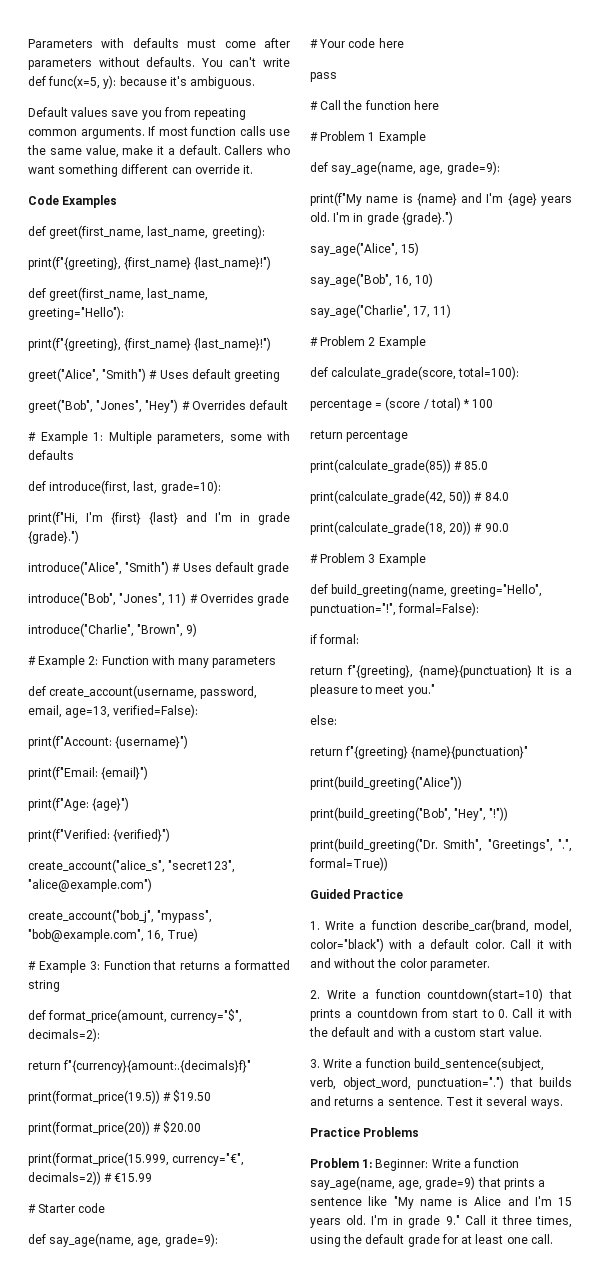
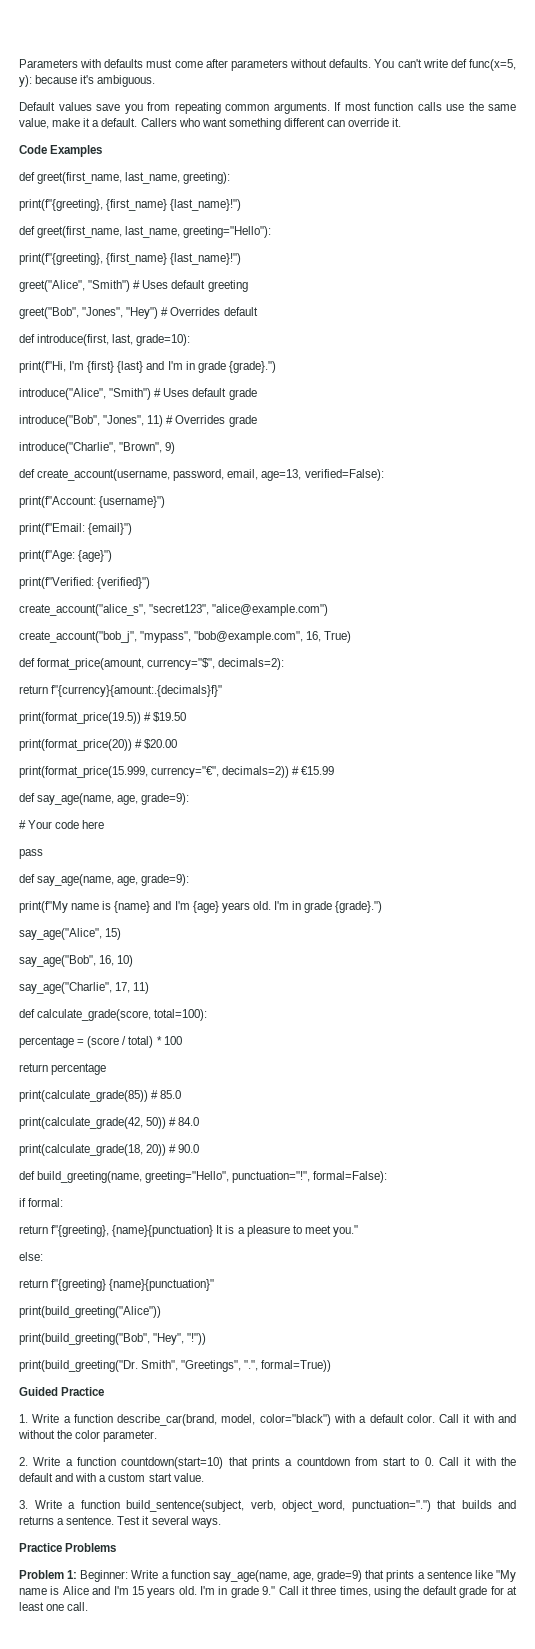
- # Example 1: Multiple parameters, some with defaults
- # Example 2: Function with many parameters
- # Example 3: Function that returns a formatted string
- # Starter code
- # Call the function here
- # Problem 1 Example
- # Problem 2 Example
- # Problem 3 Example

